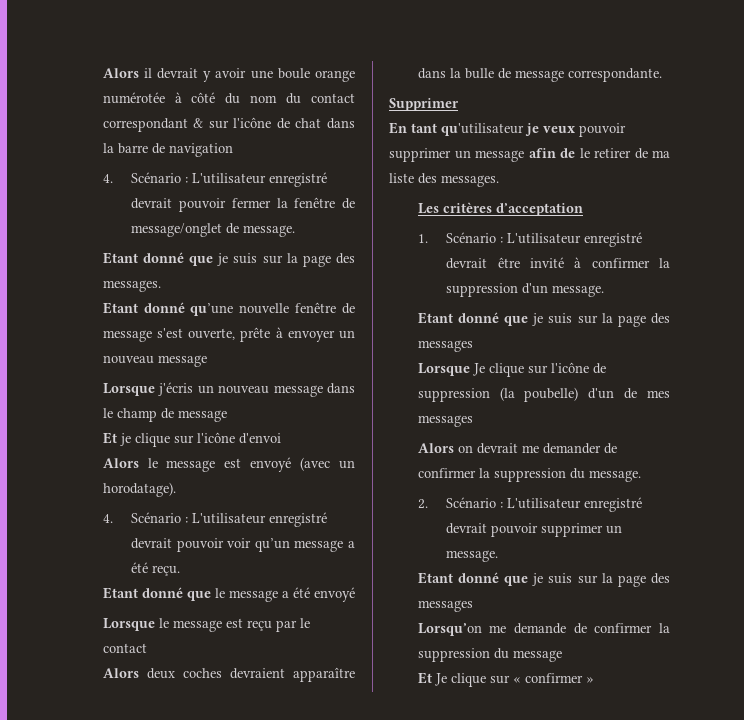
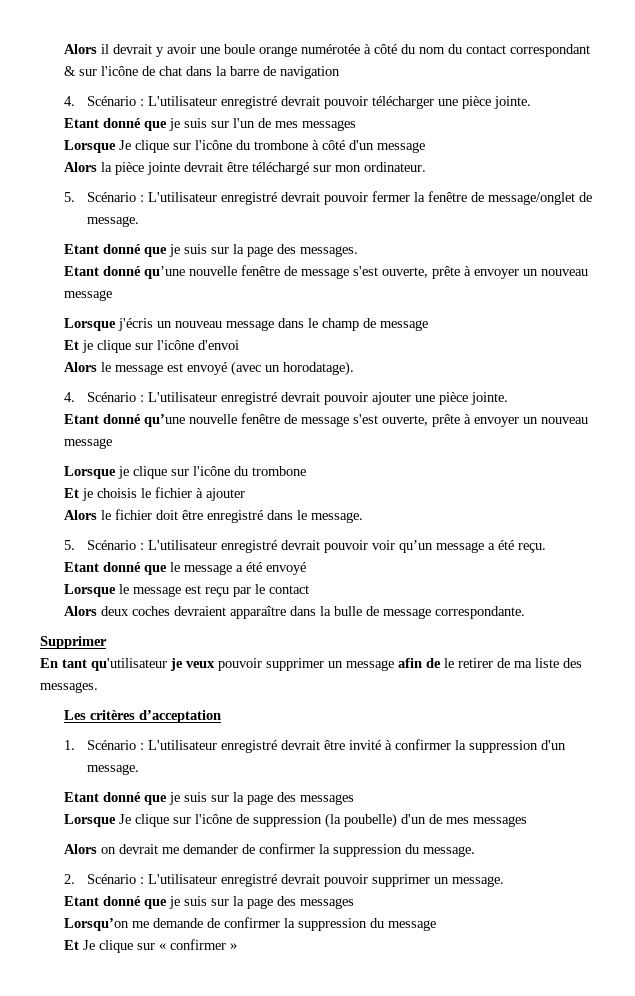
- 4. Scénario : L'utilisateur enregistré devrait pouvoir fermer la fenêtre de message/onglet de message.
+ 4. Scénario : L'utilisateur enregistré devrait pouvoir télécharger une pièce jointe.
+ Etant donné que je suis sur l'un de mes messages
+ Lorsque Je clique sur l'icône du trombone à côté d'un message
+ Alors la pièce jointe devrait être téléchargé sur mon ordinateur.
+ 5. Scénario : L'utilisateur enregistré devrait pouvoir fermer la fenêtre de message/onglet de message.
- 4. Scénario : L'utilisateur enregistré devrait pouvoir voir qu’un message a été reçu.
+ 4. Scénario : L'utilisateur enregistré devrait pouvoir ajouter une pièce jointe.
+ Etant donné qu’une nouvelle fenêtre de message s'est ouverte, prête à envoyer un nouveau message
+ Lorsque je clique sur l'icône du trombone
+ Et je choisis le fichier à ajouter
+ Alors le fichier doit être enregistré dans le message.
+ 5. Scénario : L'utilisateur enregistré devrait pouvoir voir qu’un message a été reçu.

